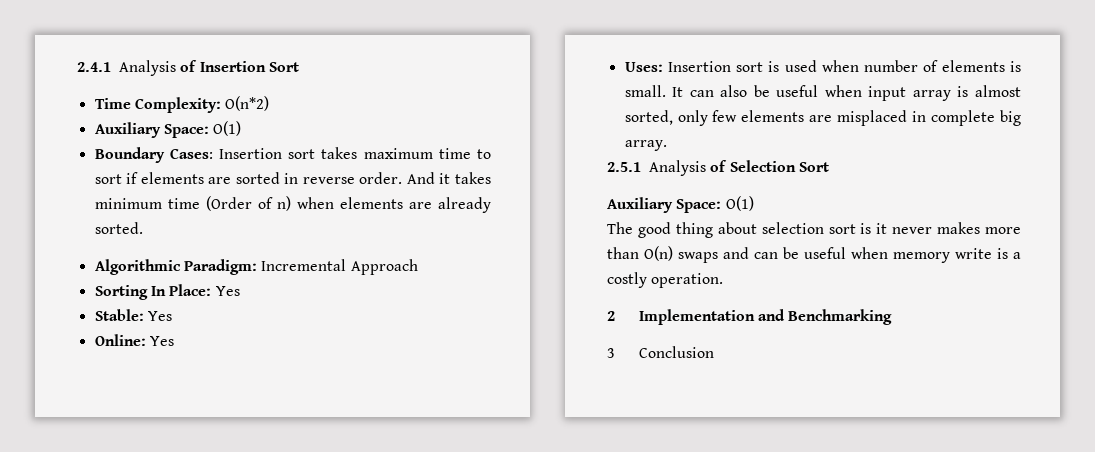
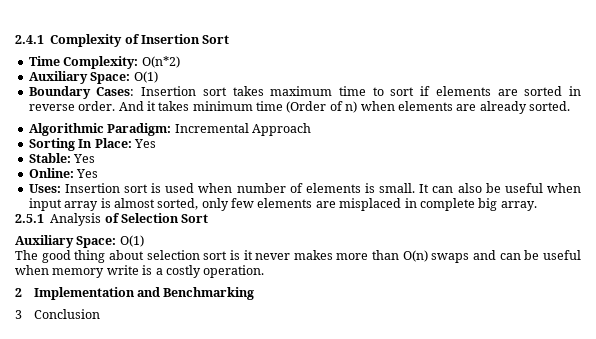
- 2.4.1 Analysis of Insertion Sort
+ 2.4.1 Complexity of Insertion Sort

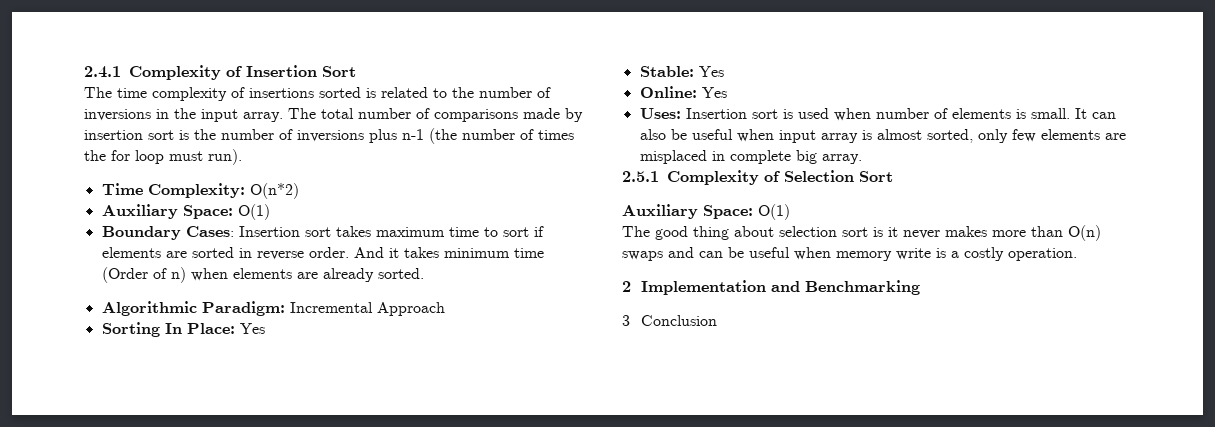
+ The time complexity of insertions sorted is related to the number of inversions in the input array. The total number of comparisons made by insertion sort is the number of inversions plus n-1 (the number of times the for loop must run).
- 2.5.1 Analysis of Selection Sort
+ 2.5.1 Complexity of Selection Sort

